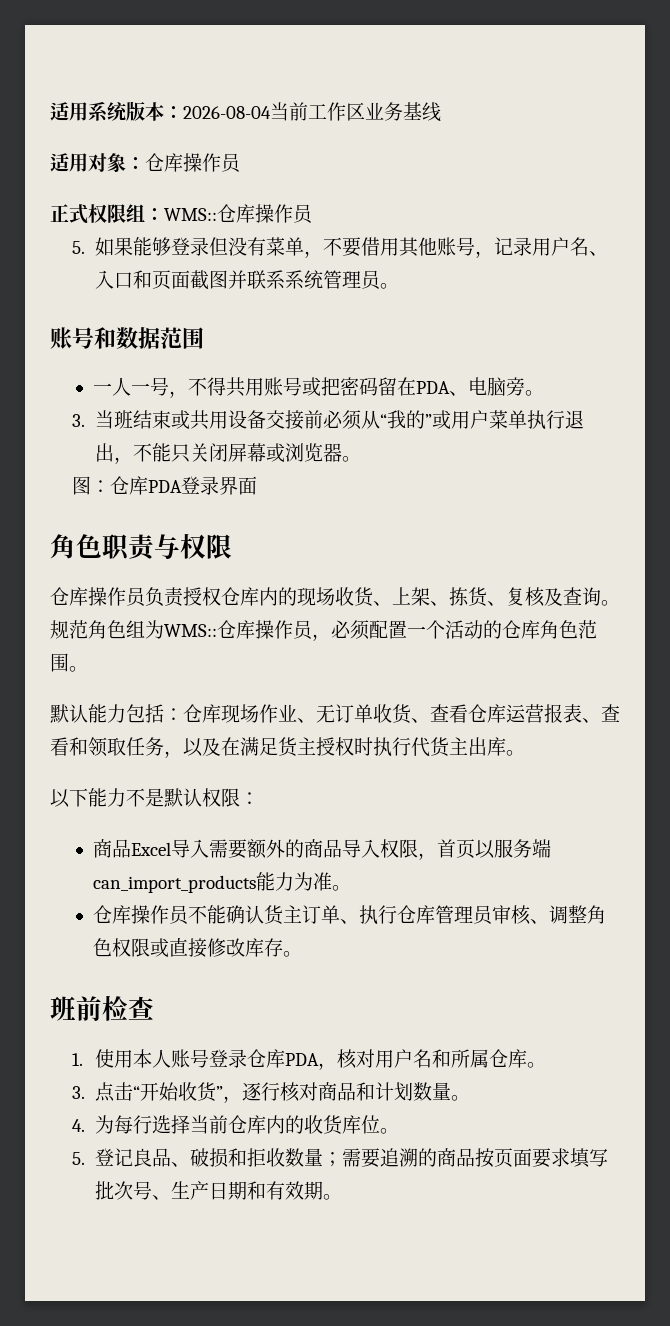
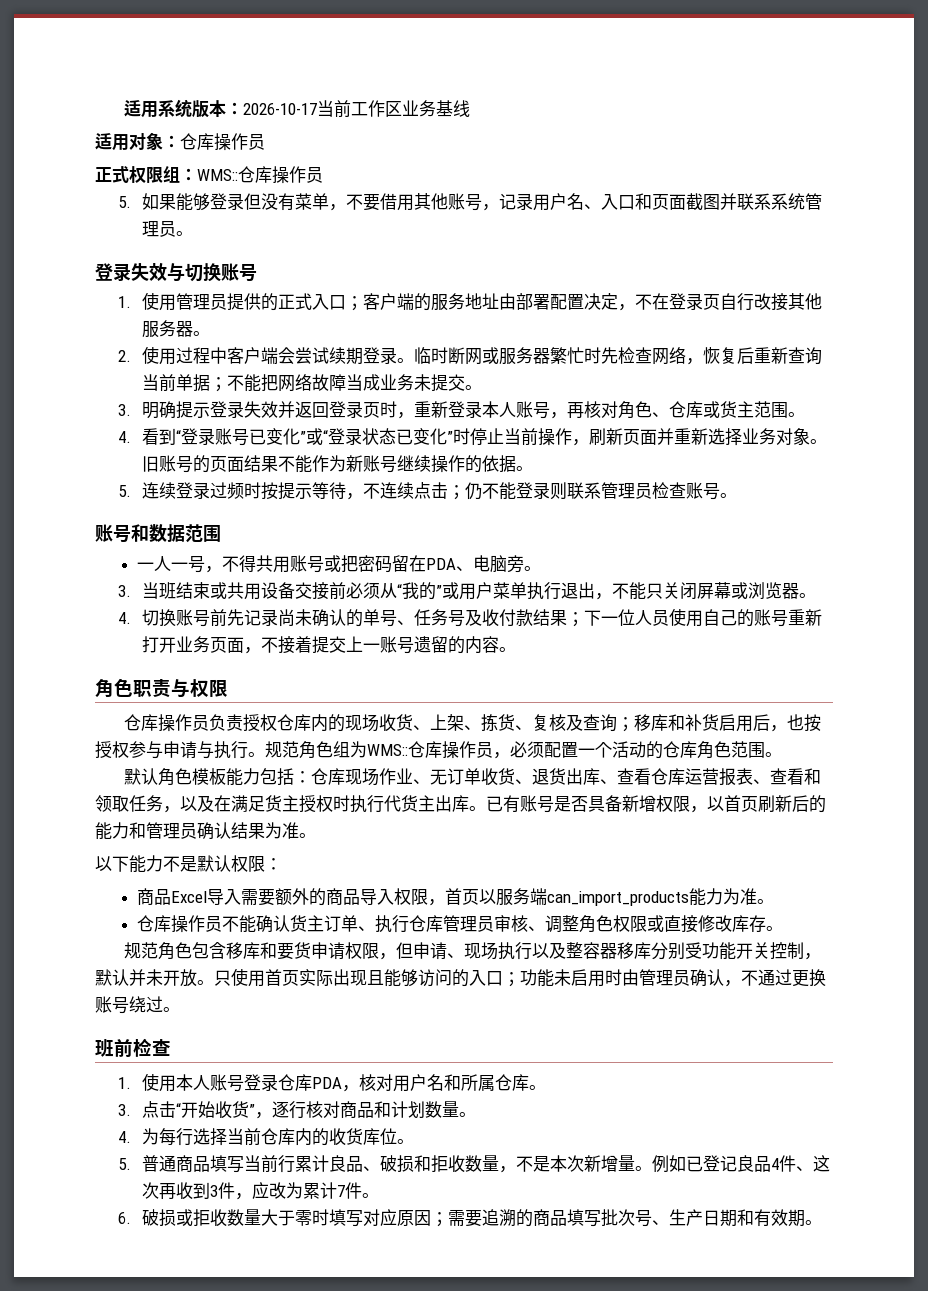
- 适用系统版本：2026-08-04当前工作区业务基线
+ 适用系统版本：2026-10-17当前工作区业务基线
+ 登录失效与切换账号
+ 1.使用管理员提供的正式入口；客户端的服务地址由部署配置决定，不在登录页自行改接其他服务器。
+ 2.使用过程中客户端会尝试续期登录。临时断网或服务器繁忙时先检查网络，恢复后重新查询当前单据；不能把网络故障当成业务未提交。
+ 3.明确提示登录失效并返回登录页时，重新登录本人账号，再核对角色、仓库或货主范围。
+ 4.看到“登录账号已变化”或“登录状态已变化”时停止当前操作，刷新页面并重新选择业务对象。旧账号的页面结果不能作为新账号继续操作的依据。
+ 5.连续登录过频时按提示等待，不连续点击；仍不能登录则联系管理员检查账号。
- 图：仓库PDA登录界面
+ 4.切换账号前先记录尚未确认的单号、任务号及收付款结果；下一位人员使用自己的账号重新打开业务页面，不接着提交上一账号遗留的内容。
- 仓库操作员负责授权仓库内的现场收货、上架、拣货、复核及查询。
+ 仓库操作员负责授权仓库内的现场收货、上架、拣货、复核及查询；移库和补货启用后，也按授权参与申请与执行。
- 默认能力包括：仓库现场作业、无订单收货、查看仓库运营报表、查看和领取任务，以及在满足货主授权时执行代货主出库。
+ 默认角色模板能力包括：仓库现场作业、无订单收货、退货出库、查看仓库运营报表、查看和领取任务，以及在满足货主授权时执行代货主出库。已有账号是否具备新增权限，以首页刷新后的能力和管理员确认结果为准。
+ 规范角色包含移库和要货申请权限，但申请、现场执行以及整容器移库分别受功能开关控制，默认并未开放。只使用首页实际出现且能够访问的入口；功能未启用时由管理员确认，不通过更换账号绕过。
- 5.登记良品、破损和拒收数量；需要追溯的商品按页面要求填写批次号、生产日期和有效期。
+ 5.普通商品填写当前行累计良品、破损和拒收数量，不是本次新增量。例如已登记良品4件、这次再收到3件，应改为累计7件。
+ 6.破损或拒收数量大于零时填写对应原因；需要追溯的商品填写批次号、生产日期和有效期。

